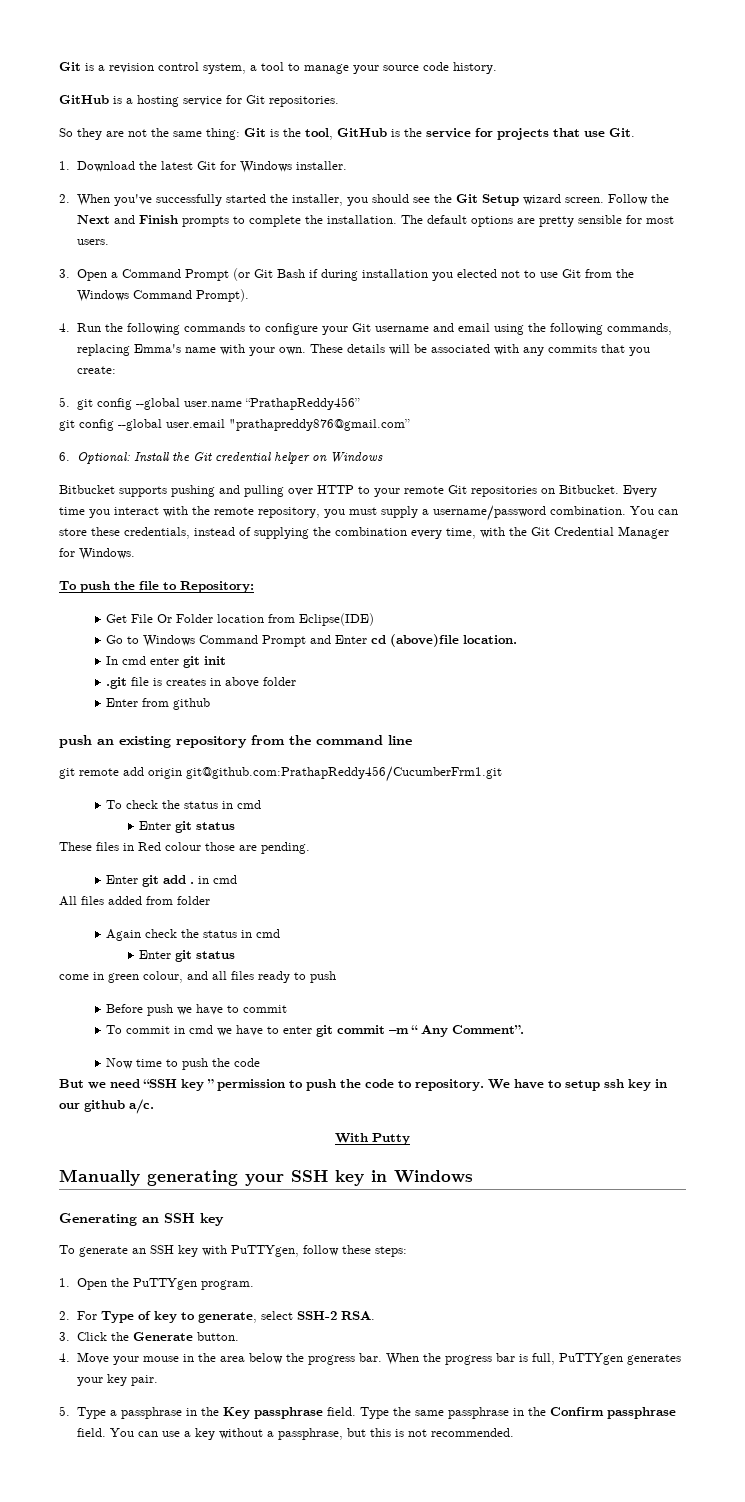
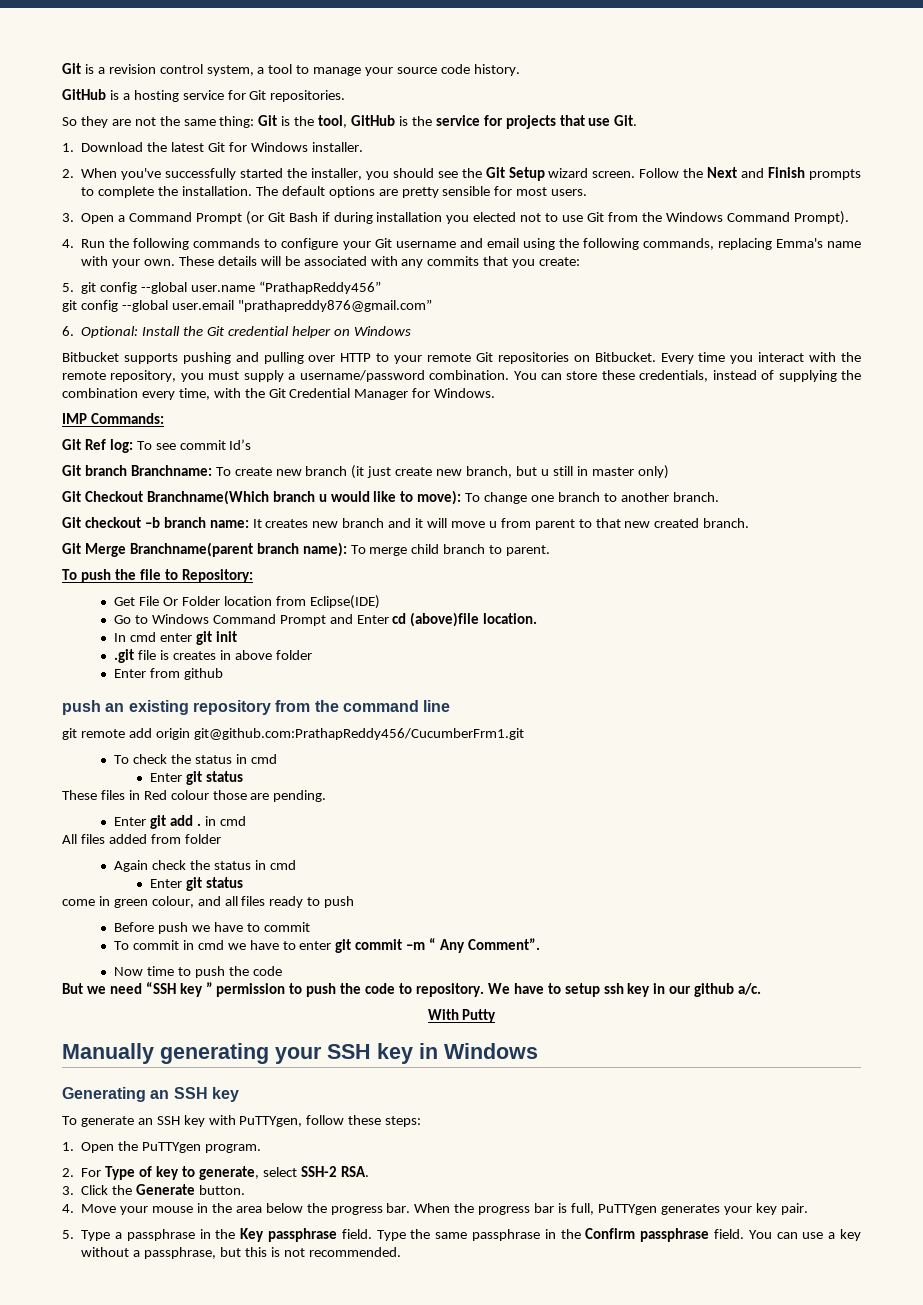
+ IMP Commands:
+ Git Ref log: To see commit Id’s
+ Git branch Branchname: To create new branch (it just create new branch, but u still in master only)
+ Git Checkout Branchname(Which branch u would like to move): To change one branch to another branch.
+ Git checkout –b branch name: It creates new branch and it will move u from parent to that new created branch.
+ Git Merge Branchname(parent branch name): To merge child branch to parent.

